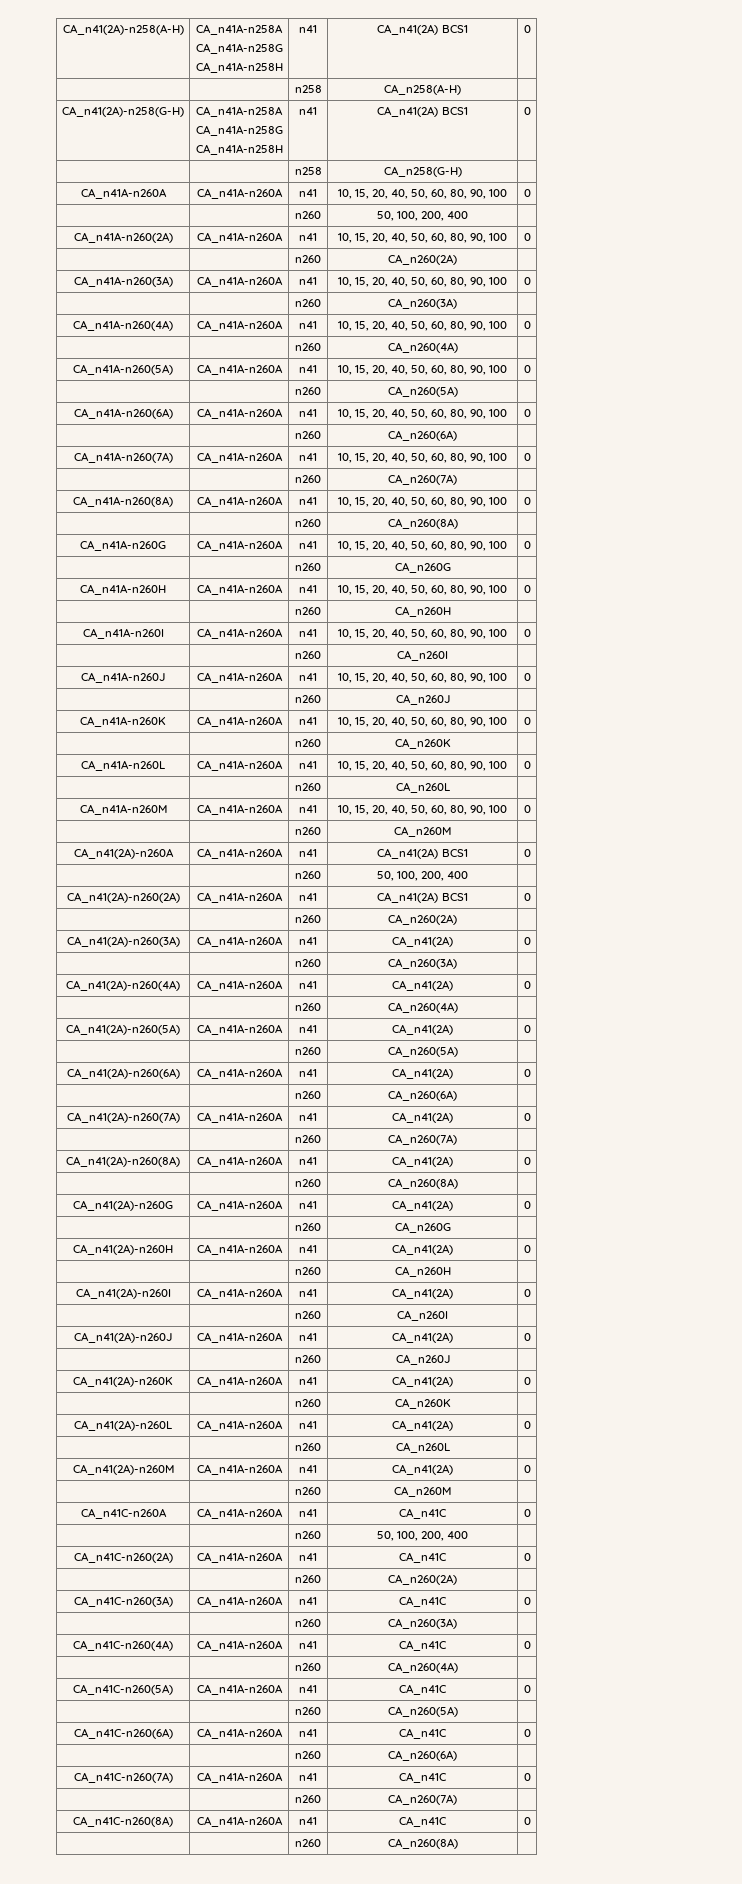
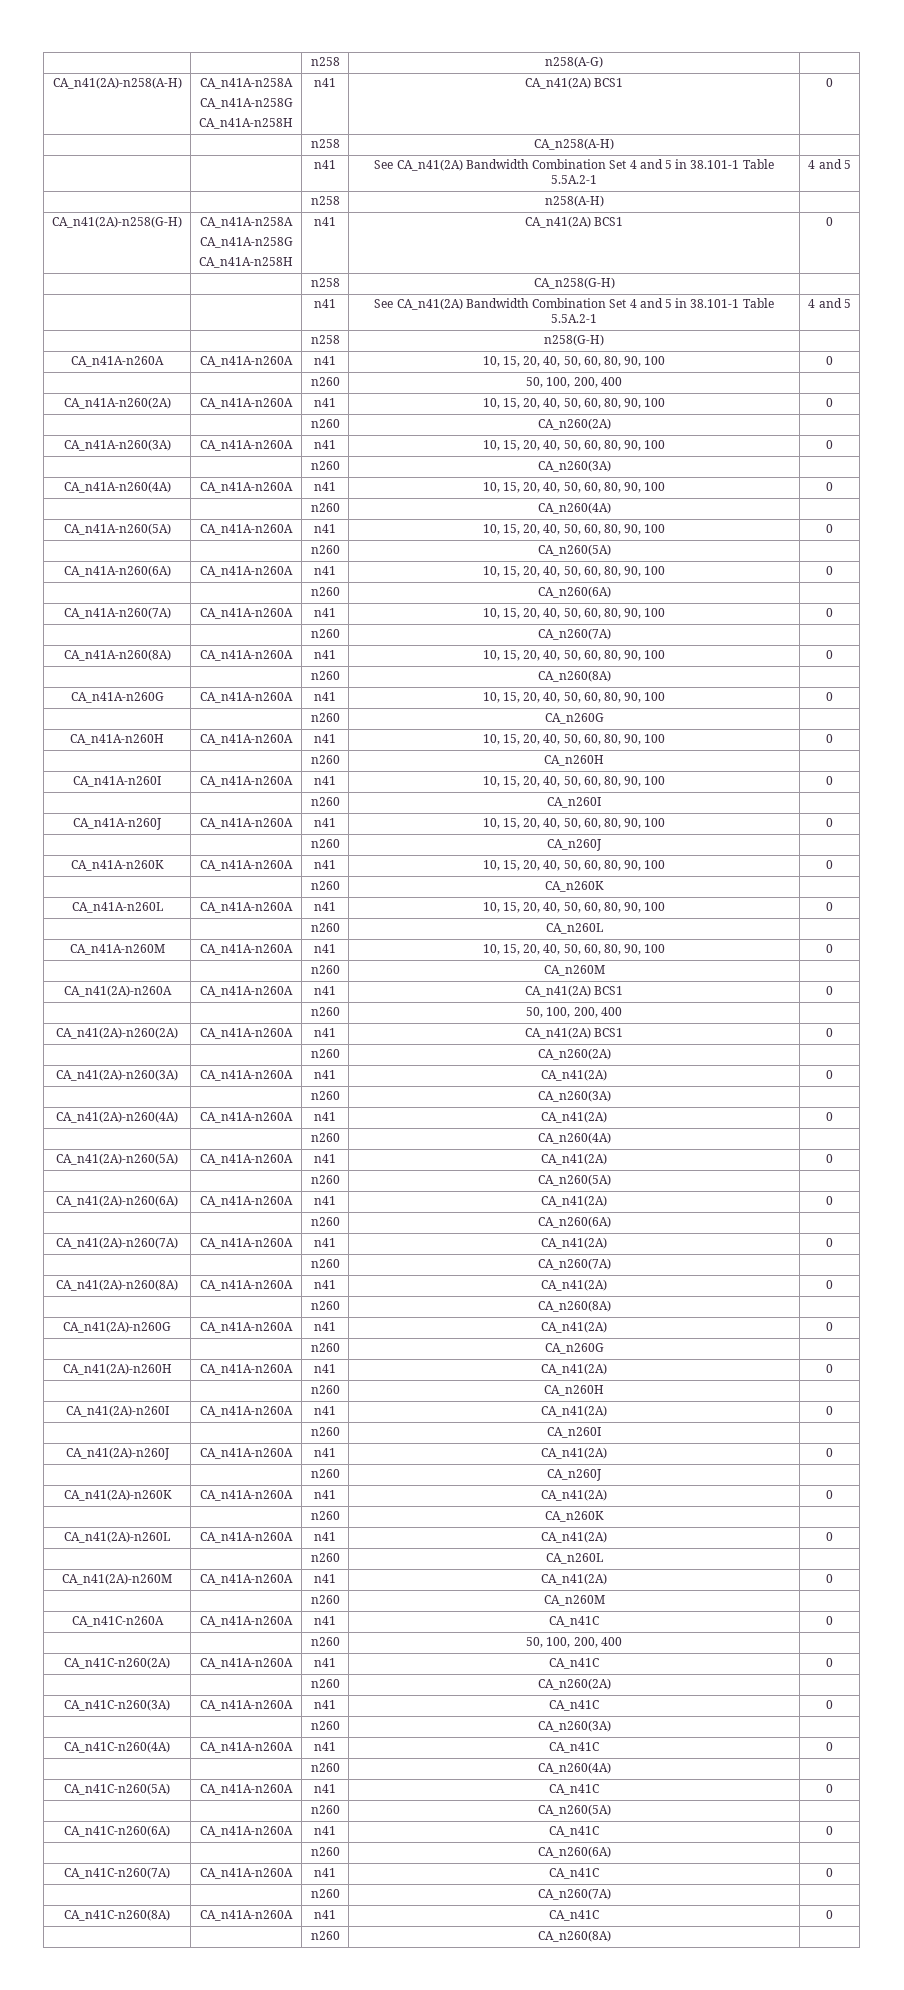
+ | | n258 | n258(A-G) |
  | | n258 | CA_n258(A-H) |
+ | | n41 | See CA_n41(2A) Bandwidth Combination Set 4 and 5 in 38.101-1 Table 5.5A.2-1 | 4 and 5
+ | | n258 | n258(A-H) |
  | | n258 | CA_n258(G-H) |
+ | | n41 | See CA_n41(2A) Bandwidth Combination Set 4 and 5 in 38.101-1 Table 5.5A.2-1 | 4 and 5
+ | | n258 | n258(G-H) |

